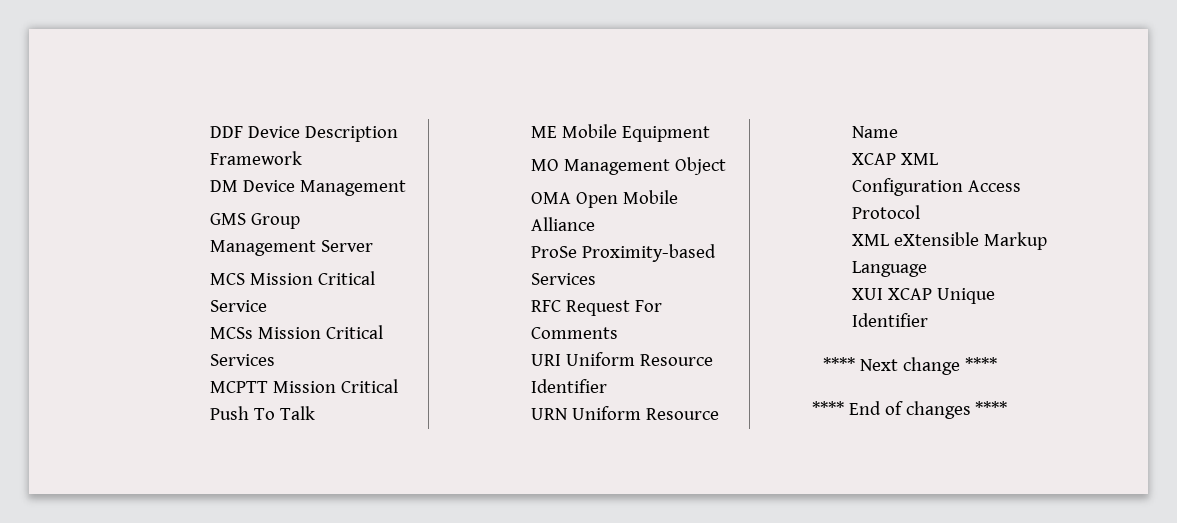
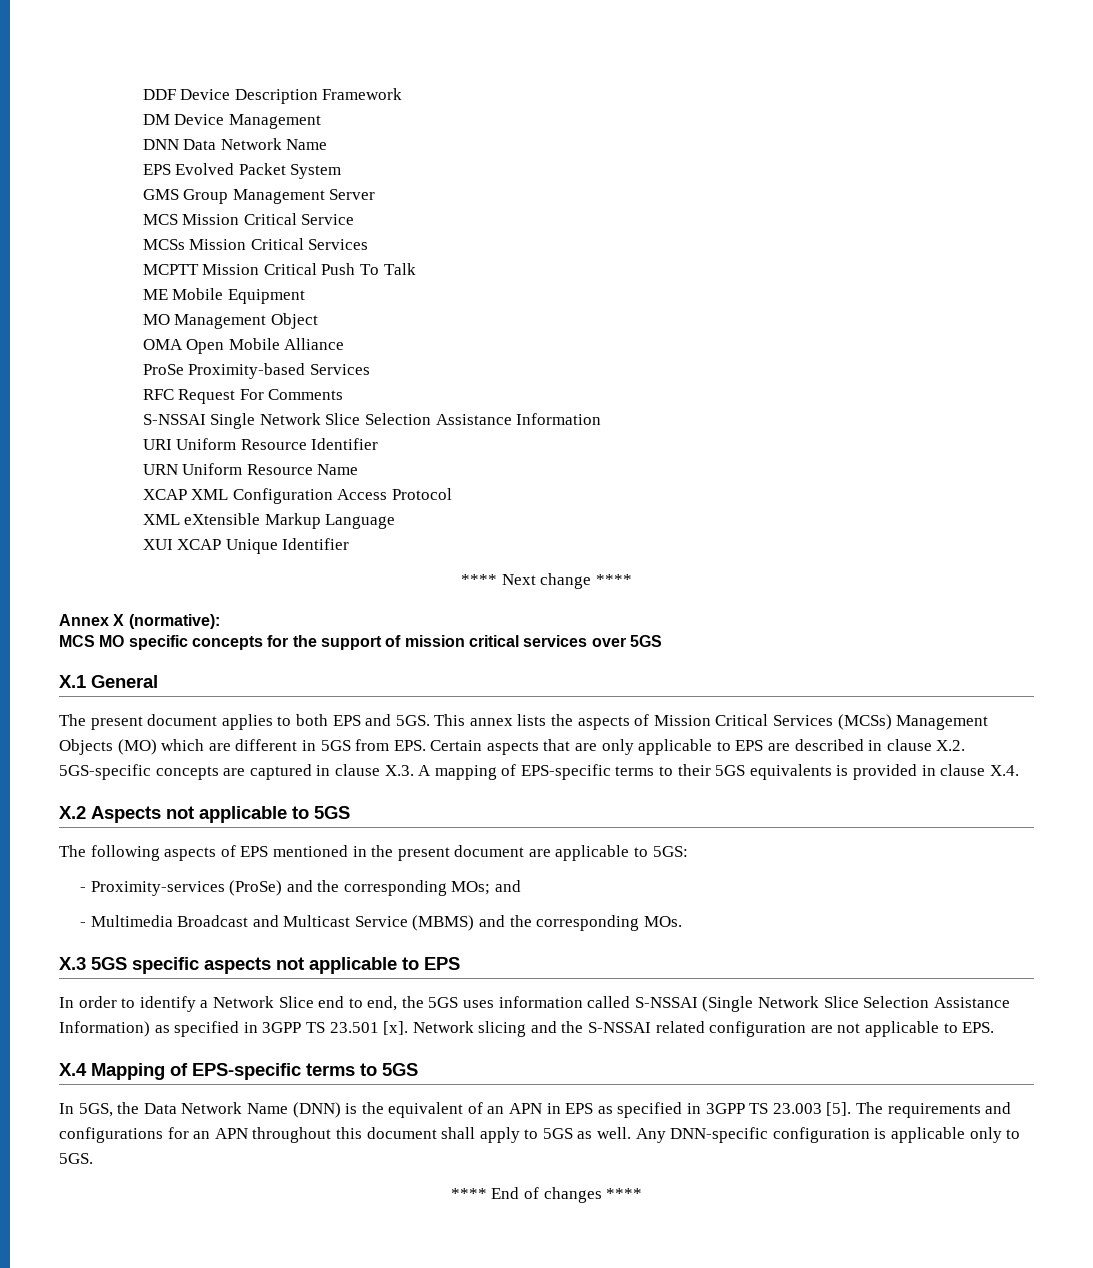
+ DNN Data Network Name
+ EPS Evolved Packet System
+ S-NSSAI Single Network Slice Selection Assistance Information
+ Annex X (normative):
+ MCS MO specific concepts for the support of mission critical services over 5GS
+ X.1 General
+ The present document applies to both EPS and 5GS. This annex lists the aspects of Mission Critical Services (MCSs) Management Objects (MO) which are different in 5GS from EPS. Certain aspects that are only applicable to EPS are described in clause X.2. 5GS-specific concepts are captured in clause X.3. A mapping of EPS-specific terms to their 5GS equivalents is provided in clause X.4.
+ X.2 Aspects not applicable to 5GS
+ The following aspects of EPS mentioned in the present document are applicable to 5GS:
+ - Proximity-services (ProSe) and the corresponding MOs; and
+ - Multimedia Broadcast and Multicast Service (MBMS) and the corresponding MOs.
+ X.3 5GS specific aspects not applicable to EPS
+ In order to identify a Network Slice end to end, the 5GS uses information called S-NSSAI (Single Network Slice Selection Assistance Information) as specified in 3GPP TS 23.501 [x]. Network slicing and the S-NSSAI related configuration are not applicable to EPS.
+ X.4 Mapping of EPS-specific terms to 5GS
+ In 5GS, the Data Network Name (DNN) is the equivalent of an APN in EPS as specified in 3GPP TS 23.003 [5]. The requirements and configurations for an APN throughout this document shall apply to 5GS as well. Any DNN-specific configuration is applicable only to 5GS.

